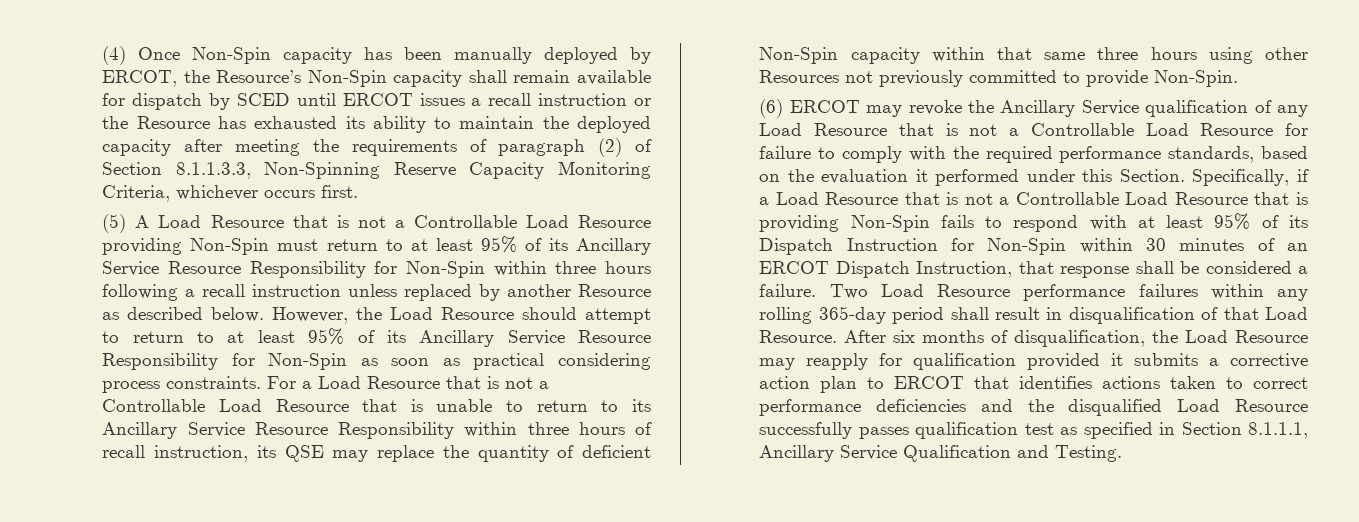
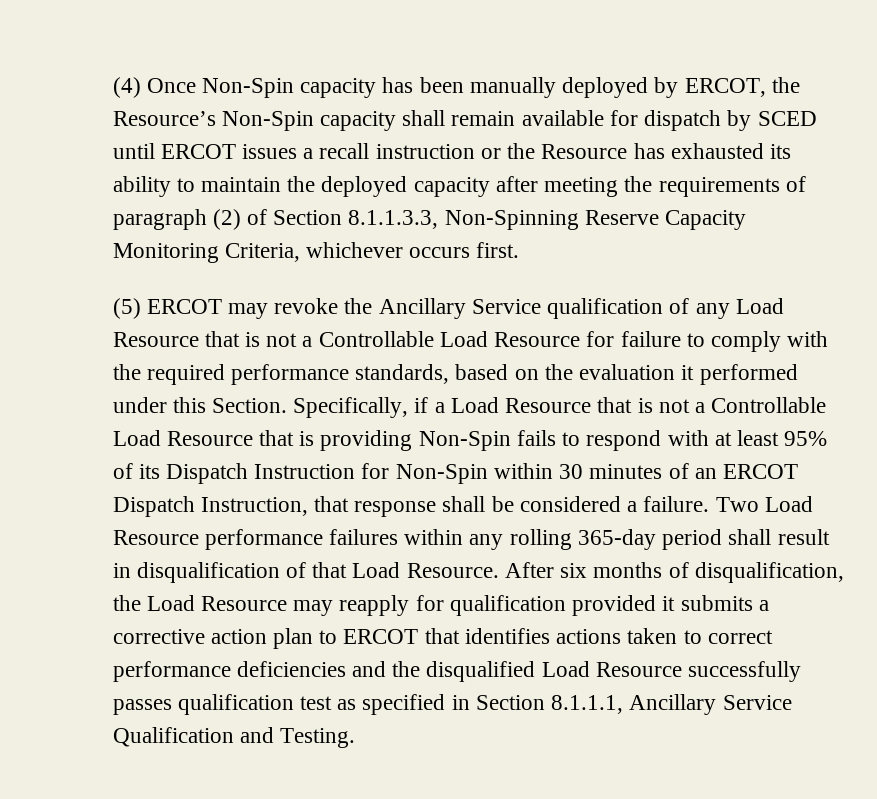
- (5) A Load Resource that is not a Controllable Load Resource providing Non-Spin must return to at least 95% of its Ancillary Service Resource Responsibility for Non-Spin within three hours following a recall instruction unless replaced by another Resource as described below. However, the Load Resource should attempt to return to at least 95% of its Ancillary Service Resource Responsibility for Non-Spin as soon as practical considering process constraints. For a Load Resource that is not a Controllable Load Resource that is unable to return to its Ancillary Service Resource Responsibility within three hours of recall instruction, its QSE may replace the quantity of deficient Non-Spin capacity within that same three hours using other Resources not previously committed to provide Non-Spin.
- (6) ERCOT may revoke the Ancillary Service qualification of any Load Resource that is not a Controllable Load Resource for failure to comply with the required performance standards, based on the evaluation it performed under this Section.
+ (5) ERCOT may revoke the Ancillary Service qualification of any Load Resource that is not a Controllable Load Resource for failure to comply with the required performance standards, based on the evaluation it performed under this Section.

